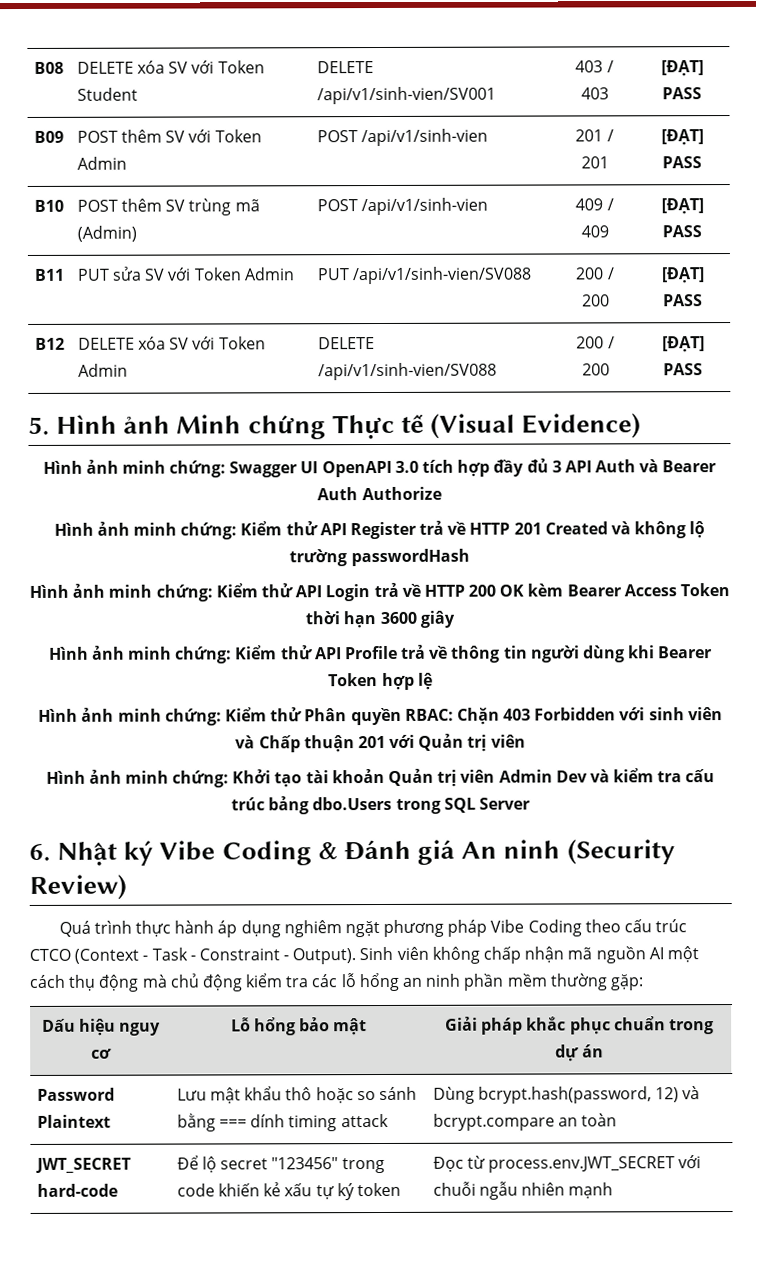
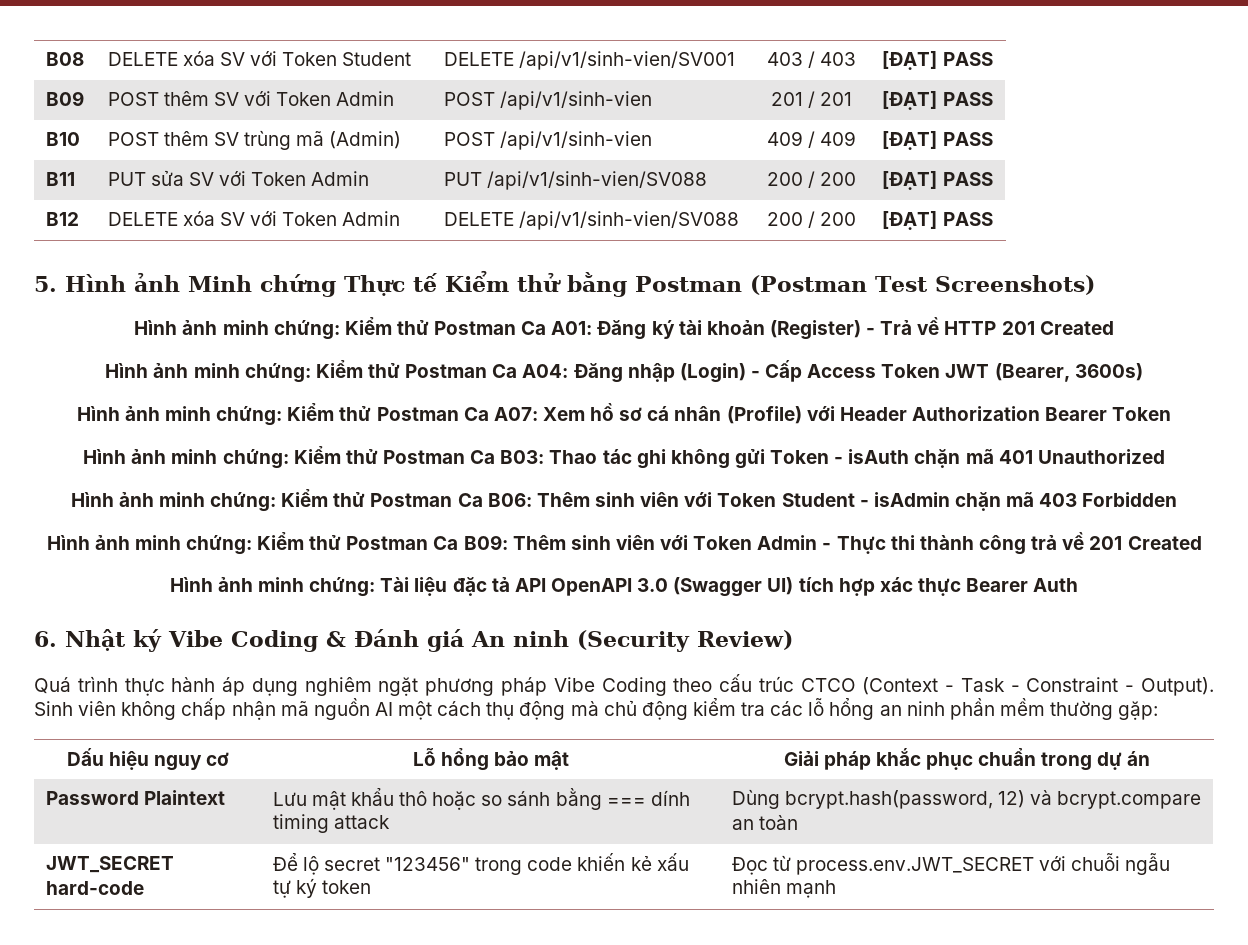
- 5. Hình ảnh Minh chứng Thực tế (Visual Evidence)
- Hình ảnh minh chứng: Swagger UI OpenAPI 3.0 tích hợp đầy đủ 3 API Auth và Bearer Auth Authorize
- Hình ảnh minh chứng: Kiểm thử API Register trả về HTTP 201 Created và không lộ trường passwordHash
- Hình ảnh minh chứng: Kiểm thử API Login trả về HTTP 200 OK kèm Bearer Access Token thời hạn 3600 giây
- Hình ảnh minh chứng: Kiểm thử API Profile trả về thông tin người dùng khi Bearer Token hợp lệ
- Hình ảnh minh chứng: Kiểm thử Phân quyền RBAC: Chặn 403 Forbidden với sinh viên và Chấp thuận 201 với Quản trị viên
- Hình ảnh minh chứng: Khởi tạo tài khoản Quản trị viên Admin Dev và kiểm tra cấu trúc bảng dbo.Users trong SQL Server
+ 5. Hình ảnh Minh chứng Thực tế Kiểm thử bằng Postman (Postman Test Screenshots)
+ Hình ảnh minh chứng: Kiểm thử Postman Ca A01: Đăng ký tài khoản (Register) - Trả về HTTP 201 Created
+ Hình ảnh minh chứng: Kiểm thử Postman Ca A04: Đăng nhập (Login) - Cấp Access Token JWT (Bearer, 3600s)
+ Hình ảnh minh chứng: Kiểm thử Postman Ca A07: Xem hồ sơ cá nhân (Profile) với Header Authorization Bearer Token
+ Hình ảnh minh chứng: Kiểm thử Postman Ca B03: Thao tác ghi không gửi Token - isAuth chặn mã 401 Unauthorized
+ Hình ảnh minh chứng: Kiểm thử Postman Ca B06: Thêm sinh viên với Token Student - isAdmin chặn mã 403 Forbidden
+ Hình ảnh minh chứng: Kiểm thử Postman Ca B09: Thêm sinh viên với Token Admin - Thực thi thành công trả về 201 Created
+ Hình ảnh minh chứng: Tài liệu đặc tả API OpenAPI 3.0 (Swagger UI) tích hợp xác thực Bearer Auth

